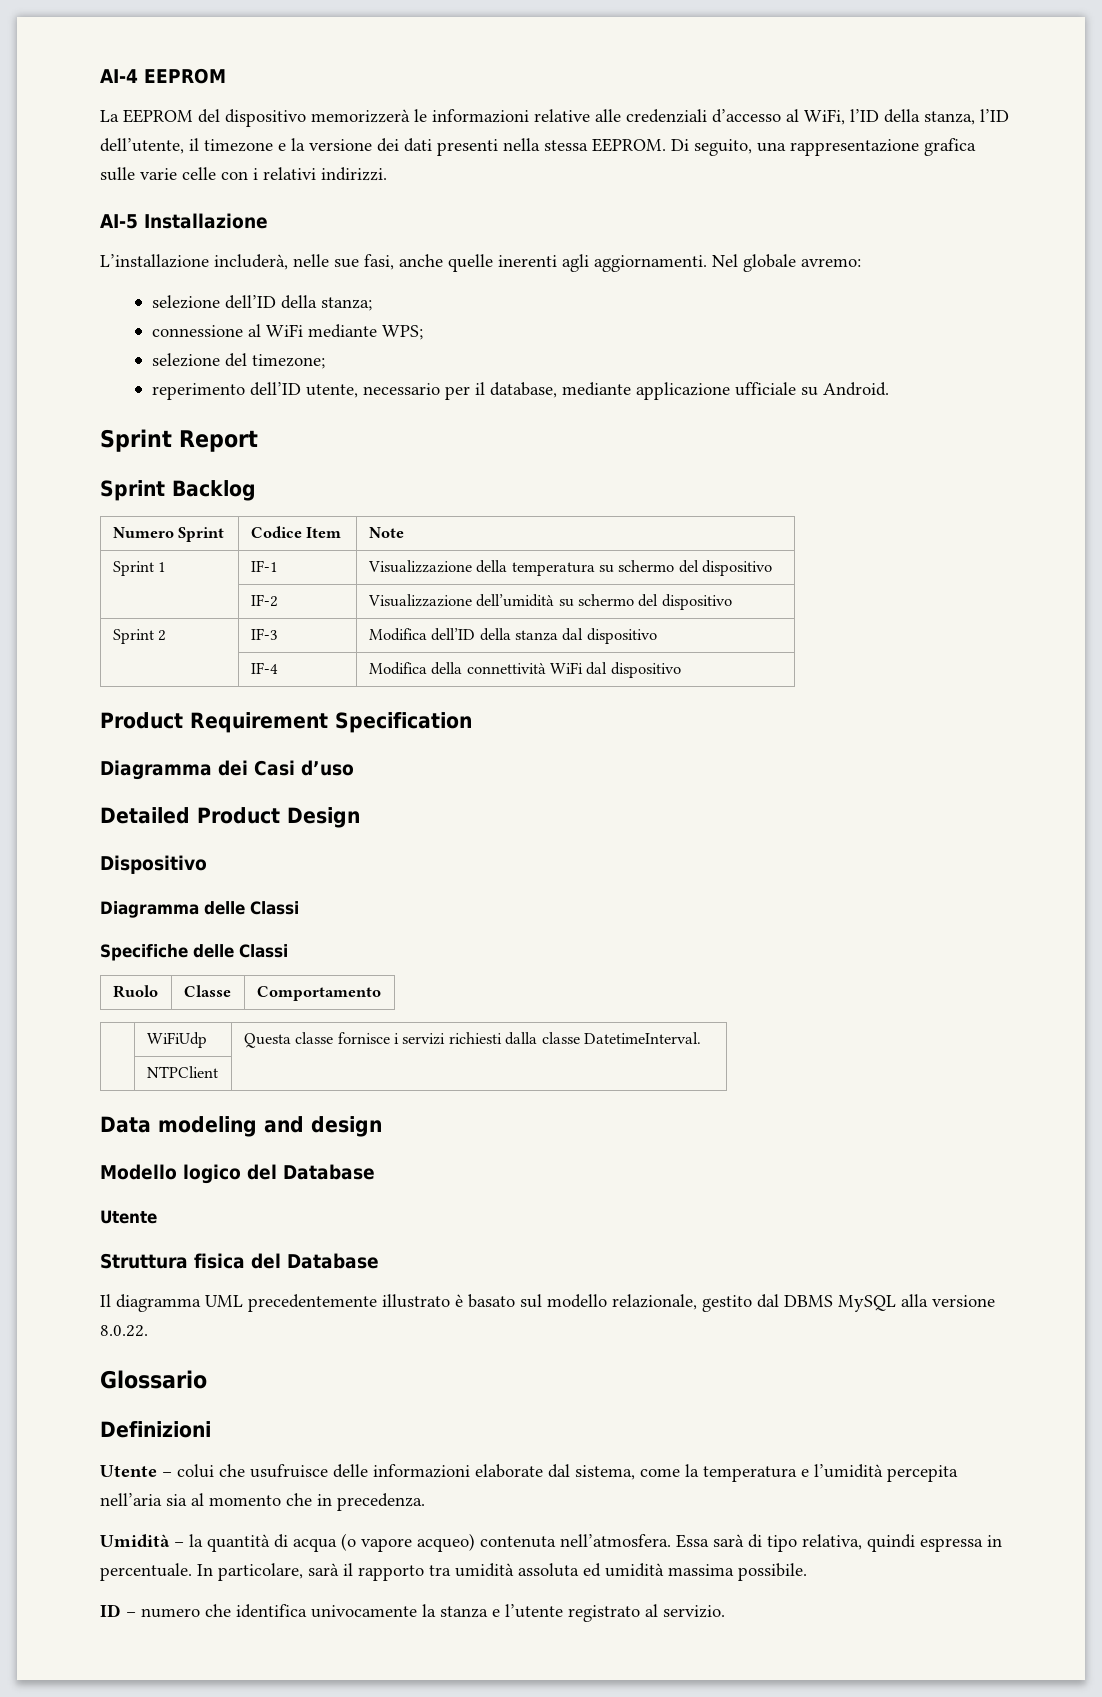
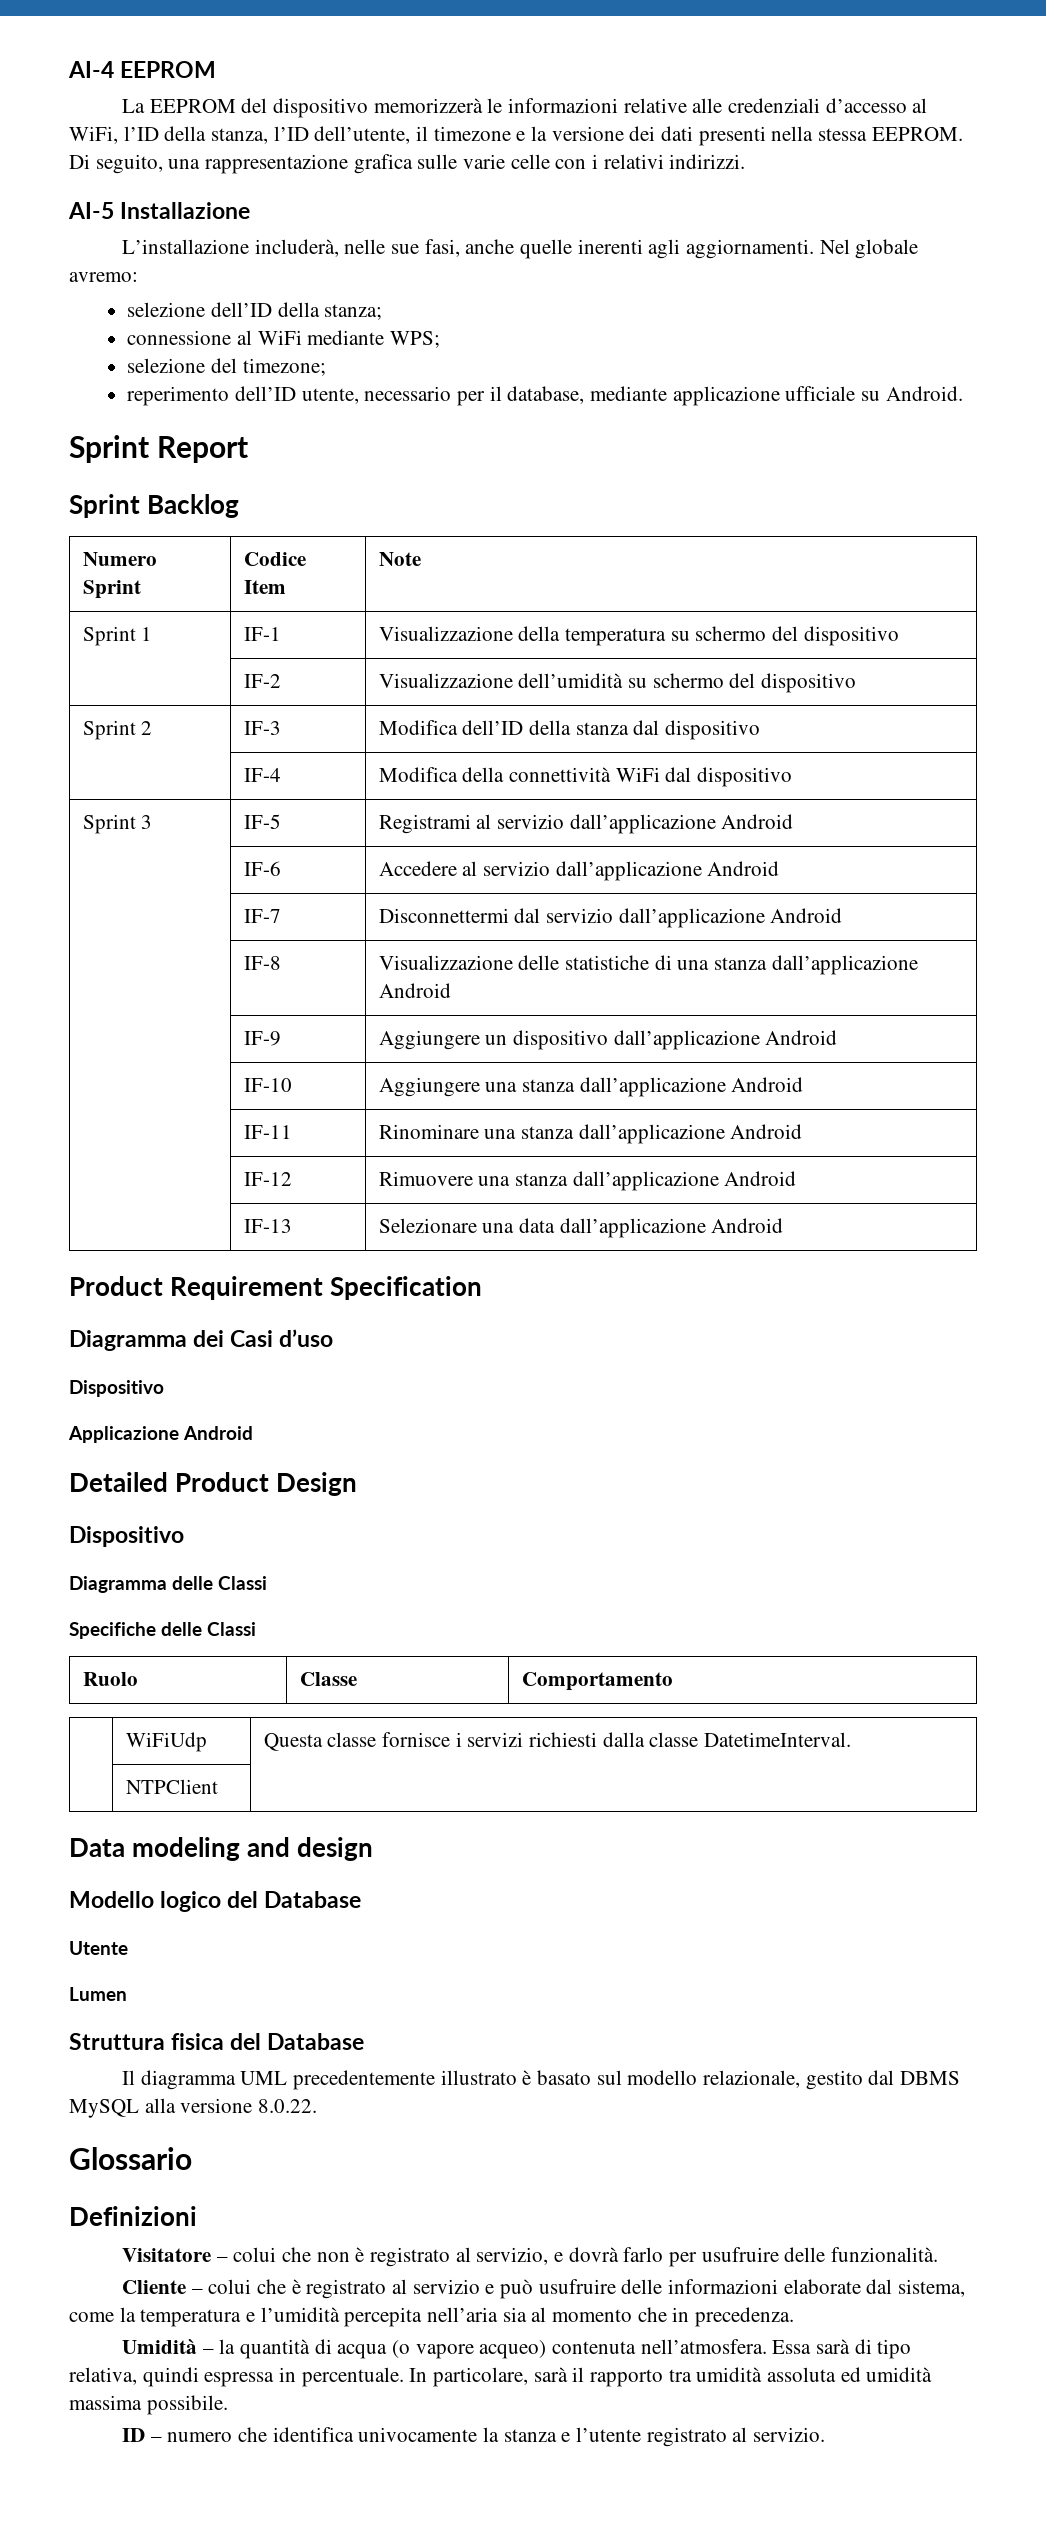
+ Sprint 3 | IF-5 | Registrami al servizio dall’applicazione Android
+ | IF-6 | Accedere al servizio dall’applicazione Android
+ | IF-7 | Disconnettermi dal servizio dall’applicazione Android
+ | IF-8 | Visualizzazione delle statistiche di una stanza dall’applicazione Android
+ | IF-9 | Aggiungere un dispositivo dall’applicazione Android
+ | IF-10 | Aggiungere una stanza dall’applicazione Android
+ | IF-11 | Rinominare una stanza dall’applicazione Android
+ | IF-12 | Rimuovere una stanza dall’applicazione Android
+ | IF-13 | Selezionare una data dall’applicazione Android
  Diagramma dei Casi d’uso
+ Dispositivo
+ Applicazione Android
+ Lumen
- Utente – colui che usufruisce delle informazioni elaborate dal sistema, come la temperatura e l’umidità percepita nell’aria sia al momento che in precedenza.
+ Visitatore – colui che non è registrato al servizio, e dovrà farlo per usufruire delle funzionalità.
+ Cliente – colui che è registrato al servizio e può usufruire delle informazioni elaborate dal sistema, come la temperatura e l’umidità percepita nell’aria sia al momento che in precedenza.

